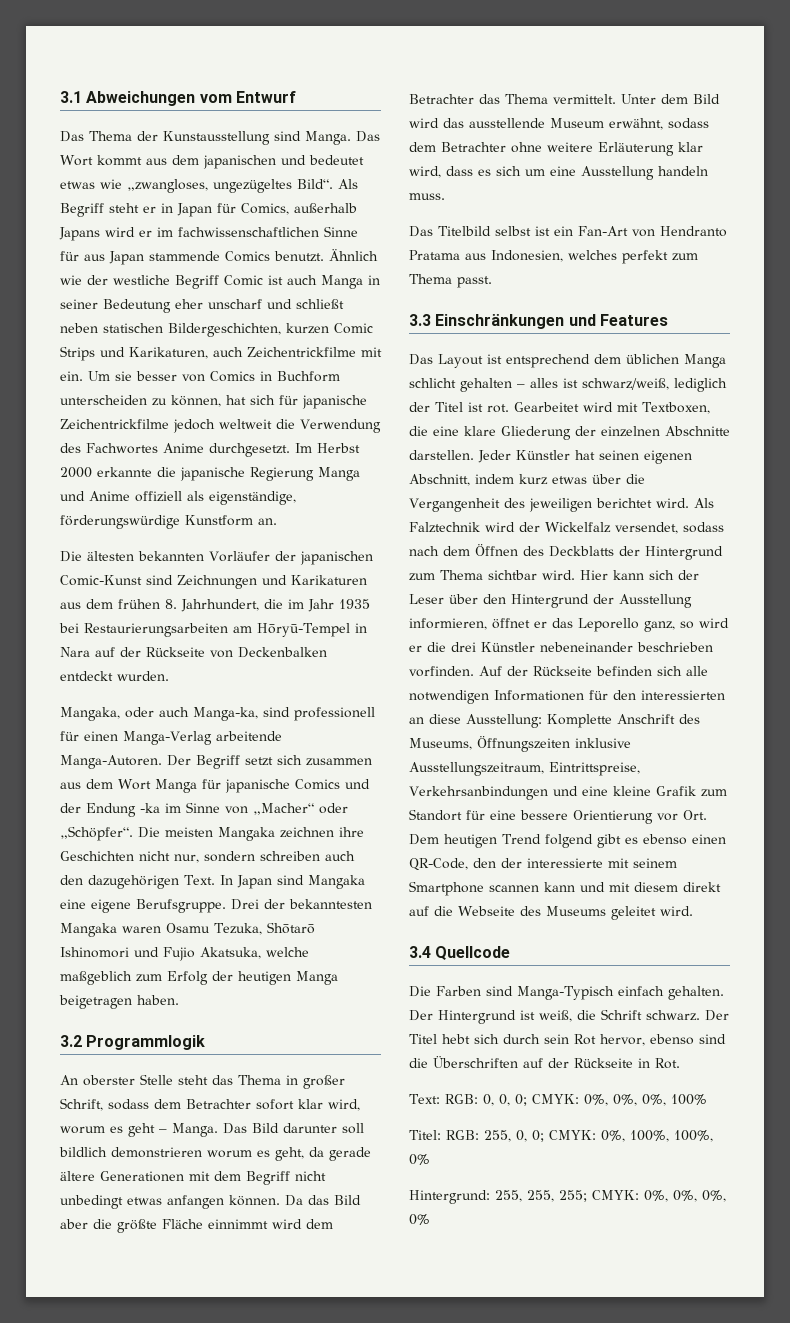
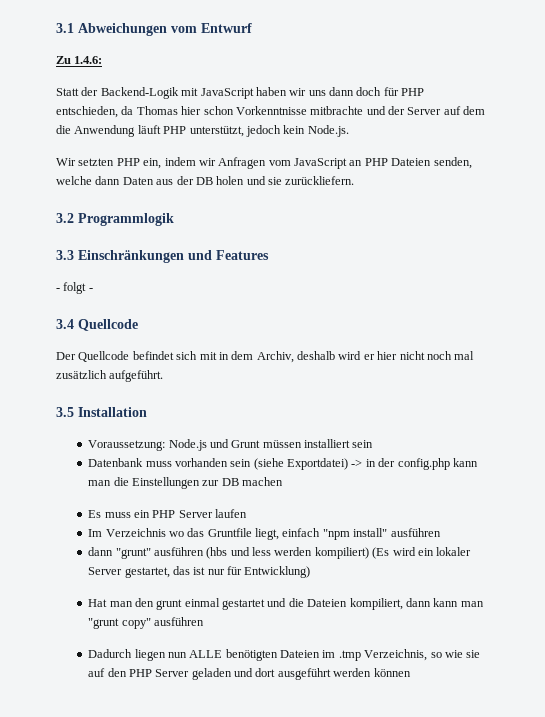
- Das Thema der Kunstausstellung sind Manga. Das Wort kommt aus dem japanischen und bedeutet etwas wie „zwangloses, ungezügeltes Bild“. Als Begriff steht er in Japan für Comics, außerhalb Japans wird er im fachwissenschaftlichen Sinne für aus Japan stammende Comics benutzt. Ähnlich wie der westliche Begriff Comic ist auch Manga in seiner Bedeutung eher unscharf und schließt neben statischen Bildergeschichten, kurzen Comic Strips und Karikaturen, auch Zeichentrickfilme mit ein. Um sie besser von Comics in Buchform unterscheiden zu können, hat sich für japanische Zeichentrickfilme jedoch weltweit die Verwendung des Fachwortes Anime durchgesetzt. Im Herbst 2000 erkannte die japanische Regierung Manga und Anime offiziell als eigenständige, förderungswürdige Kunstform an.
- Die ältesten bekannten Vorläufer der japanischen Comic-Kunst sind Zeichnungen und Karikaturen aus dem frühen 8. Jahrhundert, die im Jahr 1935 bei Restaurierungsarbeiten am Hōryū-Tempel in Nara auf der Rückseite von Deckenbalken entdeckt wurden.
- Mangaka, oder auch Manga-ka, sind professionell für einen Manga-Verlag arbeitende Manga-Autoren. Der Begriff setzt sich zusammen aus dem Wort Manga für japanische Comics und der Endung -ka im Sinne von „Macher“ oder „Schöpfer“. Die meisten Mangaka zeichnen ihre Geschichten nicht nur, sondern schreiben auch den dazugehörigen Text. In Japan sind Mangaka eine eigene Berufsgruppe. Drei der bekanntesten Mangaka waren Osamu Tezuka, Shōtarō Ishinomori und Fujio Akatsuka, welche maßgeblich zum Erfolg der heutigen Manga beigetragen haben.
+ Zu 1.4.6:
+ Statt der Backend-Logik mit JavaScript haben wir uns dann doch für PHP entschieden, da Thomas hier schon Vorkenntnisse mitbrachte und der Server auf dem die Anwendung läuft PHP unterstützt, jedoch kein Node.js.
+ Wir setzten PHP ein, indem wir Anfragen vom JavaScript an PHP Dateien senden, welche dann Daten aus der DB holen und sie zurückliefern.
  3.2 Programmlogik
- An oberster Stelle steht das Thema in großer Schrift, sodass dem Betrachter sofort klar wird, worum es geht – Manga. Das Bild darunter soll bildlich demonstrieren worum es geht, da gerade ältere Generationen mit dem Begriff nicht unbedingt etwas anfangen können. Da das Bild aber die größte Fläche einnimmt wird dem Betrachter das Thema vermittelt. Unter dem Bild wird das ausstellende Museum erwähnt, sodass dem Betrachter ohne weitere Erläuterung klar wird, dass es sich um eine Ausstellung handeln muss.
- Das Titelbild selbst ist ein Fan-Art von Hendranto Pratama aus Indonesien, welches perfekt zum Thema passt.
  3.3 Einschränkungen und Features
- Das Layout ist entsprechend dem üblichen Manga schlicht gehalten – alles ist schwarz/weiß, lediglich der Titel ist rot. Gearbeitet wird mit Textboxen, die eine klare Gliederung der einzelnen Abschnitte darstellen. Jeder Künstler hat seinen eigenen Abschnitt, indem kurz etwas über die Vergangenheit des jeweiligen berichtet wird. Als Falztechnik wird der Wickelfalz versendet, sodass nach dem Öffnen des Deckblatts der Hintergrund zum Thema sichtbar wird. Hier kann sich der Leser über den Hintergrund der Ausstellung informieren, öffnet er das Leporello ganz, so wird er die drei Künstler nebeneinander beschrieben vorfinden. Auf der Rückseite befinden sich alle notwendigen Informationen für den interessierten an diese Ausstellung: Komplette Anschrift des Museums, Öffnungszeiten inklusive Ausstellungszeitraum, Eintrittspreise, Verkehrsanbindungen und eine kleine Grafik zum Standort für eine bessere Orientierung vor Ort. Dem heutigen Trend folgend gibt es ebenso einen QR-Code, den der interessierte mit seinem Smartphone scannen kann und mit diesem direkt auf die Webseite des Museums geleitet wird.
+ - folgt -
  3.4 Quellcode
- Die Farben sind Manga-Typisch einfach gehalten. Der Hintergrund ist weiß, die Schrift schwarz. Der Titel hebt sich durch sein Rot hervor, ebenso sind die Überschriften auf der Rückseite in Rot.
- Text: RGB: 0, 0, 0; CMYK: 0%, 0%, 0%, 100%
- Titel: RGB: 255, 0, 0; CMYK: 0%, 100%, 100%, 0%
- Hintergrund: 255, 255, 255; CMYK: 0%, 0%, 0%, 0%
+ Der Quellcode befindet sich mit in dem Archiv, deshalb wird er hier nicht noch mal zusätzlich aufgeführt.
+ 3.5 Installation
+ Voraussetzung: Node.js und Grunt müssen installiert sein
+ Datenbank muss vorhanden sein (siehe Exportdatei) -> in der config.php kann man die Einstellungen zur DB machen
+ Es muss ein PHP Server laufen
+ Im Verzeichnis wo das Gruntfile liegt, einfach "npm install" ausführen
+ dann "grunt" ausführen (hbs und less werden kompiliert) (Es wird ein lokaler Server gestartet, das ist nur für Entwicklung)
+ Hat man den grunt einmal gestartet und die Dateien kompiliert, dann kann man "grunt copy" ausführen
+ Dadurch liegen nun ALLE benötigten Dateien im .tmp Verzeichnis, so wie sie auf den PHP Server geladen und dort ausgeführt werden können

